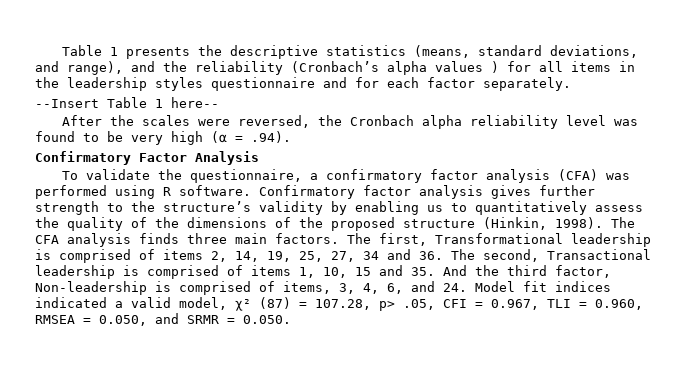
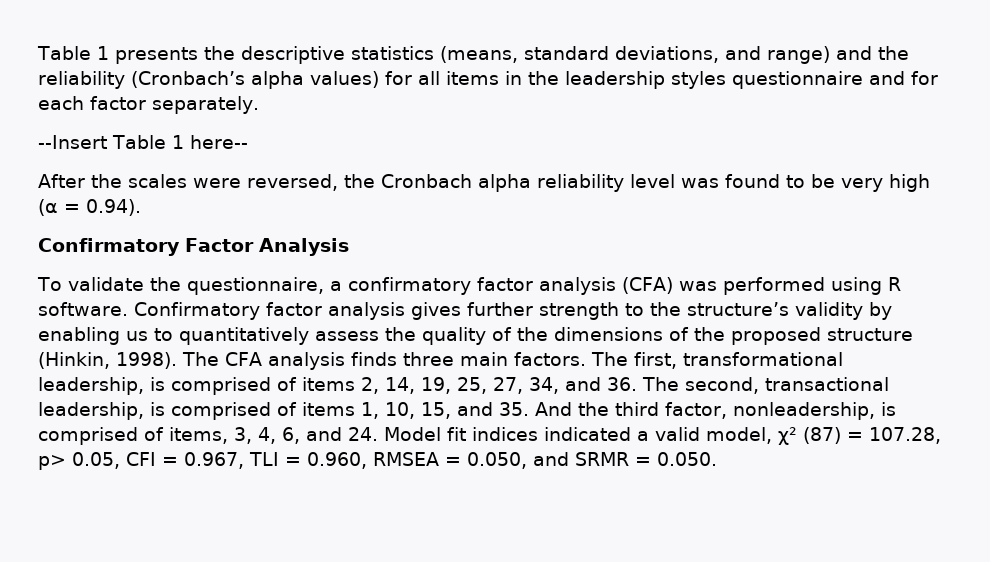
- Table 1 presents the descriptive statistics (means, standard deviations, and range), and the reliability (Cronbach’s alpha values ) for all items in the leadership styles questionnaire and for each factor separately.
+ Table 1 presents the descriptive statistics (means, standard deviations, and range) and the reliability (Cronbach’s alpha values) for all items in the leadership styles questionnaire and for each factor separately.
- After the scales were reversed, the Cronbach alpha reliability level was found to be very high (α = .94).
+ After the scales were reversed, the Cronbach alpha reliability level was found to be very high (α = 0.94).
- The first, Transformational leadership is comprised of items 2, 14, 19, 25, 27, 34 and 36. The second, Transactional leadership is comprised of items 1, 10, 15 and 35. And the third factor, Non-leadership is comprised of items, 3, 4, 6, and 24. Model fit indices indicated a valid model, χ² (87) = 107.28, p> .05, CFI = 0.967, TLI = 0.960, RMSEA = 0.050, and SRMR = 0.050.
+ The first, transformational leadership, is comprised of items 2, 14, 19, 25, 27, 34, and 36. The second, transactional leadership, is comprised of items 1, 10, 15, and 35. And the third factor, nonleadership, is comprised of items, 3, 4, 6, and 24. Model fit indices indicated a valid model, χ² (87) = 107.28, p> 0.05, CFI = 0.967, TLI = 0.960, RMSEA = 0.050, and SRMR = 0.050.

